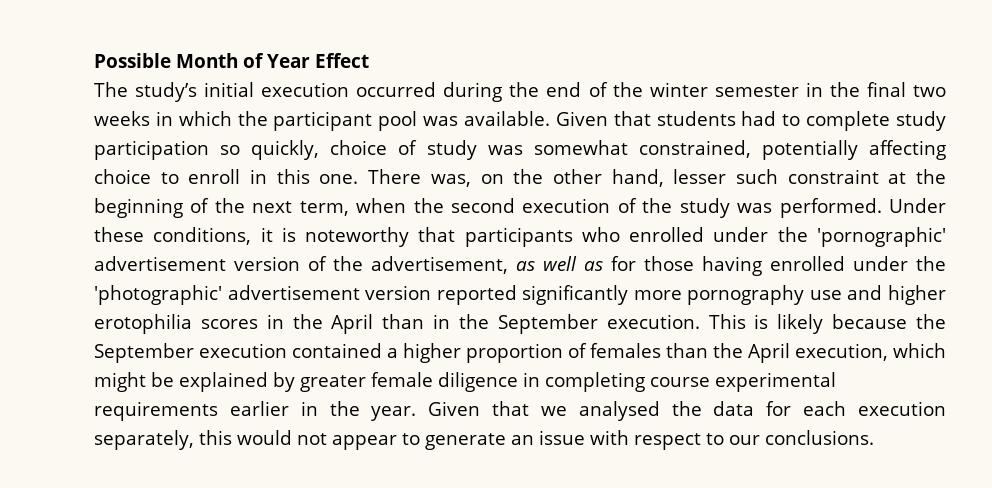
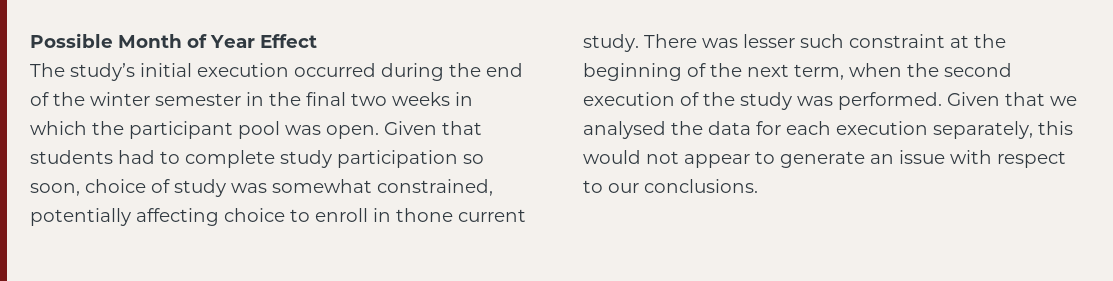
- The study’s initial execution occurred during the end of the winter semester in the final two weeks in which the participant pool was available.
+ The study’s initial execution occurred during the end of the winter semester in the final two weeks in which the participant pool was open.
- Given that students had to complete study participation so quickly, choice of study was somewhat constrained, potentially affecting choice to enroll in this one. There was, on the other hand, lesser such constraint at the beginning of the next term, when the second execution of the study was performed.
+ Given that students had to complete study participation so soon, choice of study was somewhat constrained, potentially affecting choice to enroll in thone current study. There was lesser such constraint at the beginning of the next term, when the second execution of the study was performed.
- Under these conditions, it is noteworthy that participants who enrolled under the 'pornographic' advertisement version of the advertisement, as well as for those having enrolled under the 'photographic' advertisement version reported significantly more pornography use and higher erotophilia scores in the April than in the September execution. This is likely because the September execution contained a higher proportion of females than the April execution, which might be explained by greater female diligence in completing course experimental requirements earlier in the year.

